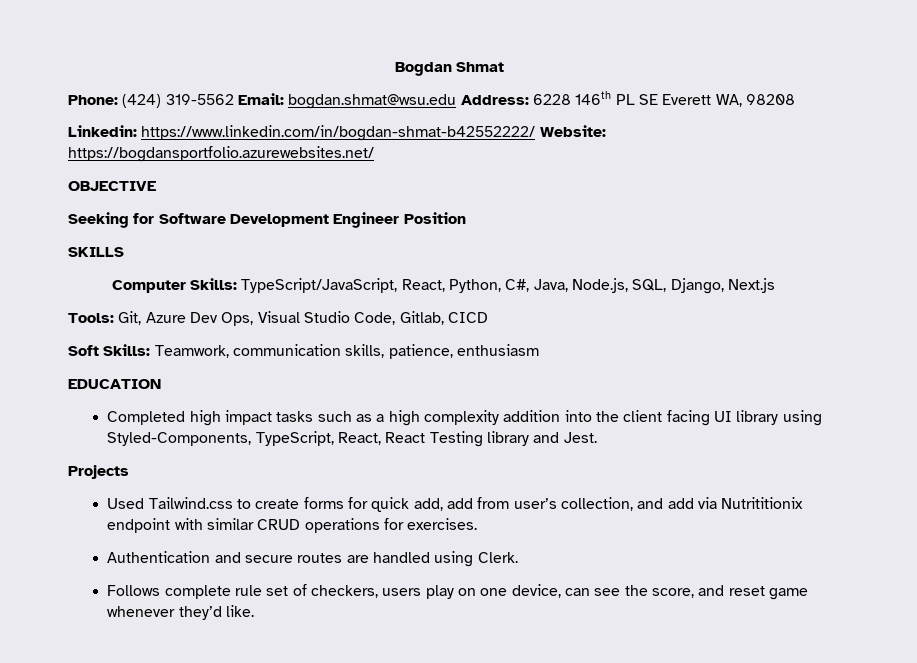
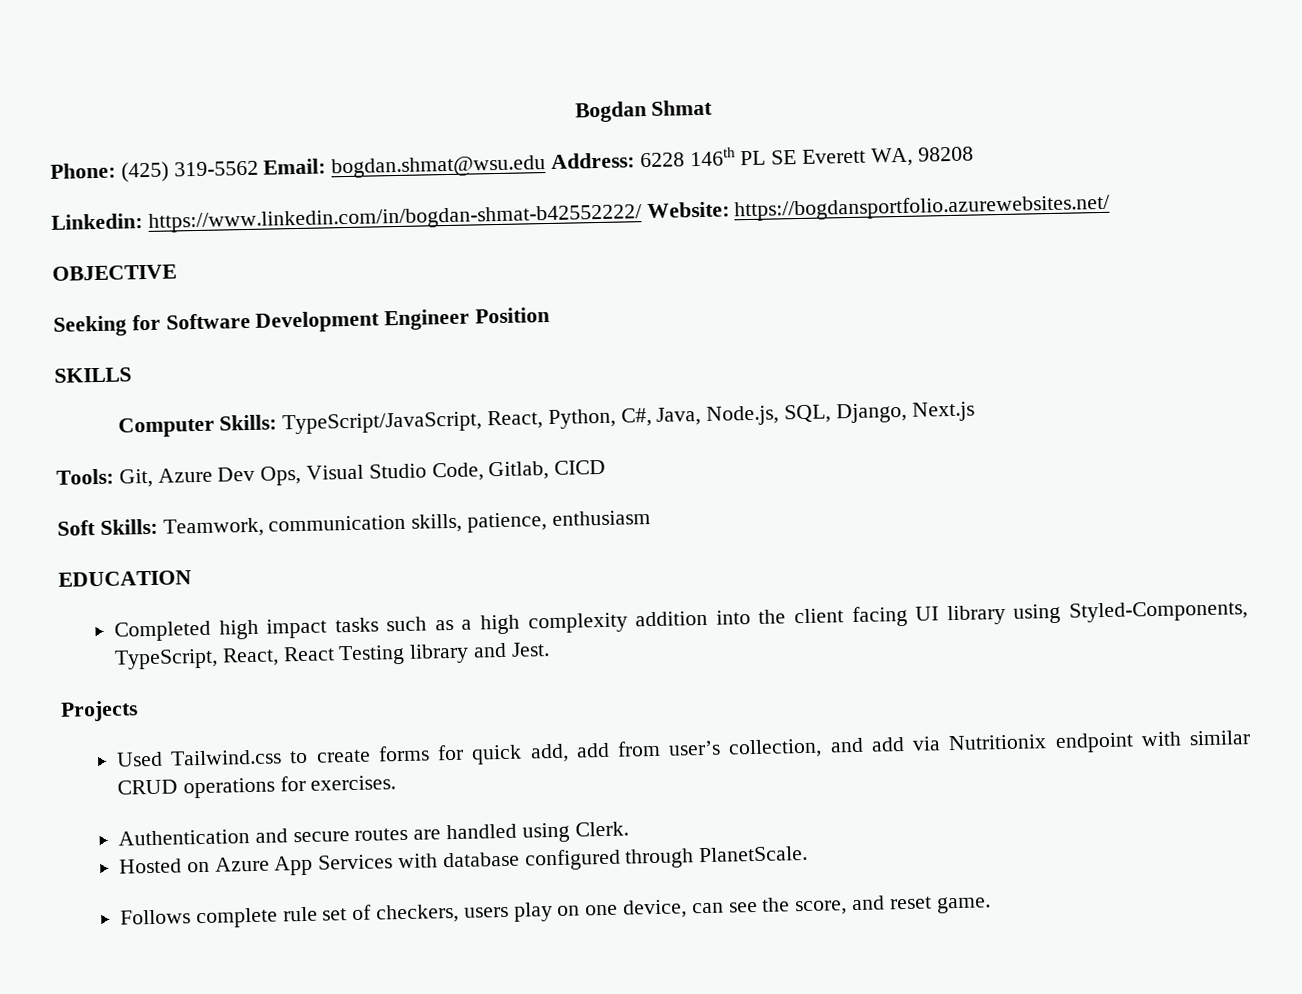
- Phone: (424) 319-5562 Email: bogdan.shmat@wsu.edu Address: 6228 146th PL SE Everett WA, 98208
+ Phone: (425) 319-5562 Email: bogdan.shmat@wsu.edu Address: 6228 146th PL SE Everett WA, 98208
- Used Tailwind.css to create forms for quick add, add from user’s collection, and add via Nutrititionix endpoint with similar CRUD operations for exercises.
+ Used Tailwind.css to create forms for quick add, add from user’s collection, and add via Nutritionix endpoint with similar CRUD operations for exercises.
+ Hosted on Azure App Services with database configured through PlanetScale.
- Follows complete rule set of checkers, users play on one device, can see the score, and reset game whenever they’d like.
+ Follows complete rule set of checkers, users play on one device, can see the score, and reset game.

